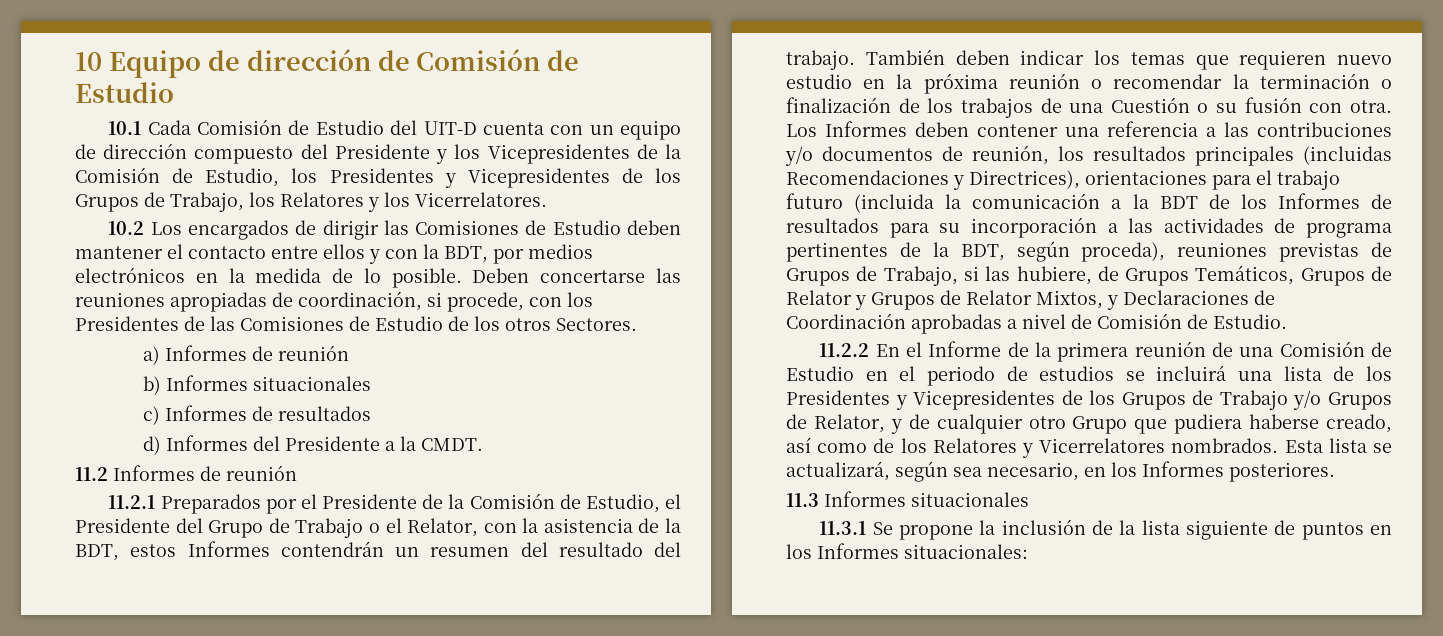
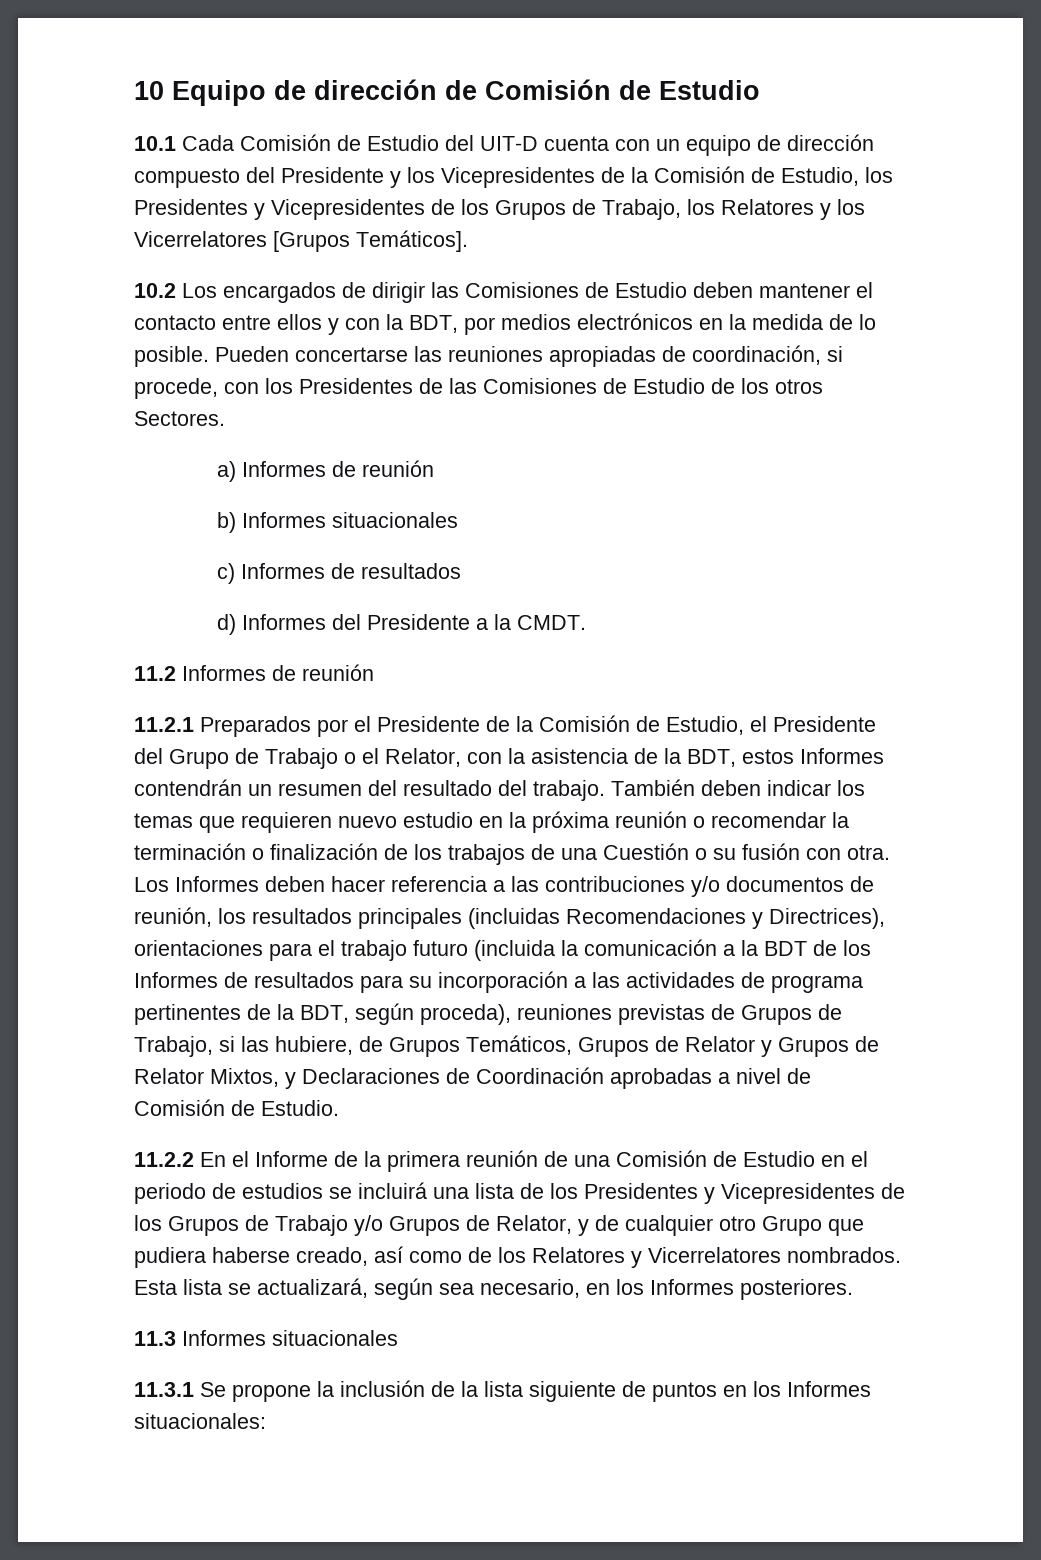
- 10.1 Cada Comisión de Estudio del UIT-D cuenta con un equipo de dirección compuesto del Presidente y los Vicepresidentes de la Comisión de Estudio, los Presidentes y Vicepresidentes de los Grupos de Trabajo, los Relatores y los Vicerrelatores.
+ 10.1 Cada Comisión de Estudio del UIT-D cuenta con un equipo de dirección compuesto del Presidente y los Vicepresidentes de la Comisión de Estudio, los Presidentes y Vicepresidentes de los Grupos de Trabajo, los Relatores y los Vicerrelatores [Grupos Temáticos].
- Deben concertarse las reuniones apropiadas de coordinación, si procede, con los Presidentes de las Comisiones de Estudio de los otros Sectores.
+ Pueden concertarse las reuniones apropiadas de coordinación, si procede, con los Presidentes de las Comisiones de Estudio de los otros Sectores.
- Los Informes deben contener una referencia a las contribuciones y/o documentos de reunión, los resultados principales (incluidas Recomendaciones y Directrices), orientaciones para el trabajo futuro (incluida la comunicación a la BDT de los Informes de resultados para su incorporación a las actividades de programa pertinentes de la BDT, según proceda), reuniones previstas de Grupos de Trabajo, si las hubiere, de Grupos Temáticos, Grupos de Relator y Grupos de Relator Mixtos, y Declaraciones de Coordinación aprobadas a nivel de Comisión de Estudio.
+ Los Informes deben hacer referencia a las contribuciones y/o documentos de reunión, los resultados principales (incluidas Recomendaciones y Directrices), orientaciones para el trabajo futuro (incluida la comunicación a la BDT de los Informes de resultados para su incorporación a las actividades de programa pertinentes de la BDT, según proceda), reuniones previstas de Grupos de Trabajo, si las hubiere, de Grupos Temáticos, Grupos de Relator y Grupos de Relator Mixtos, y Declaraciones de Coordinación aprobadas a nivel de Comisión de Estudio.

